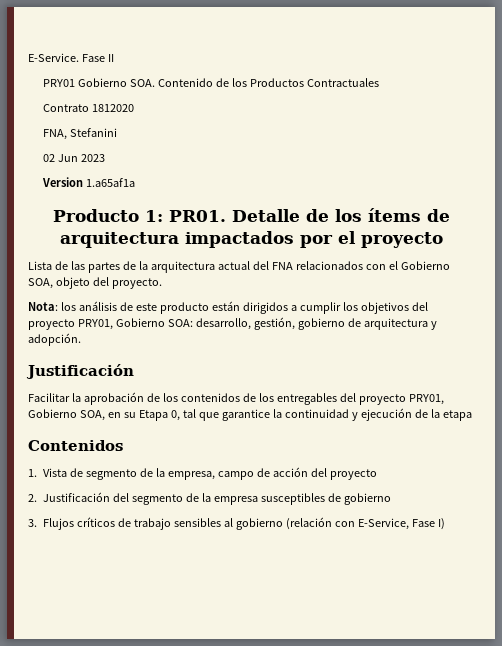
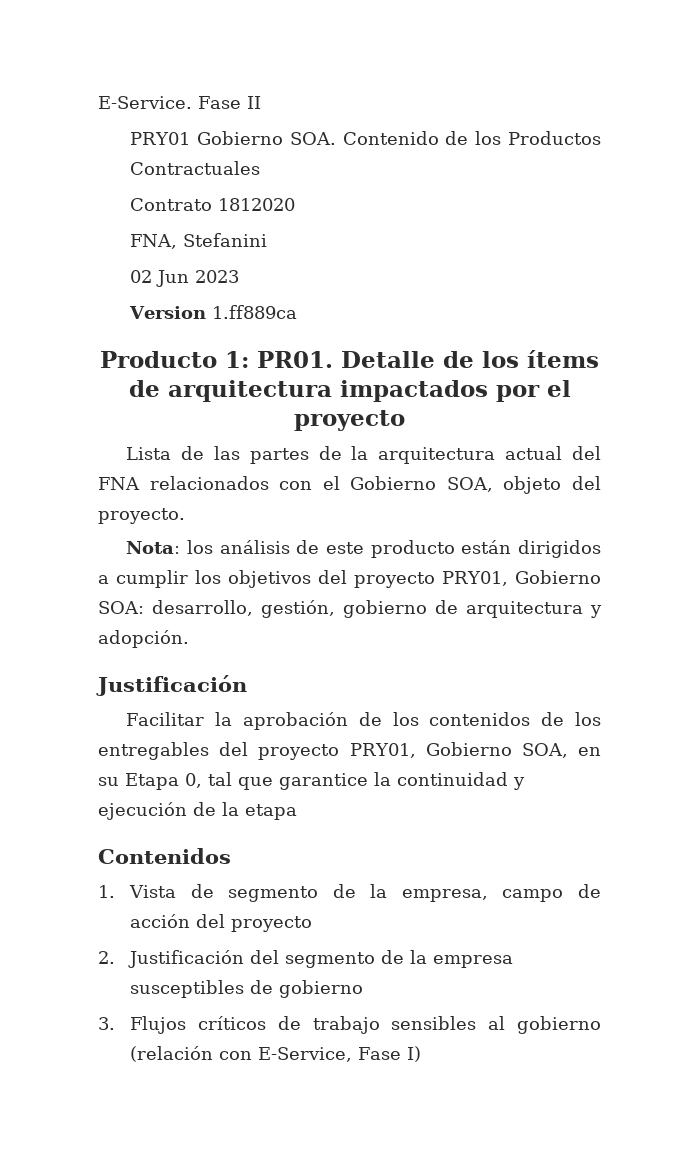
- Version 1.a65af1a
+ Version 1.ff889ca

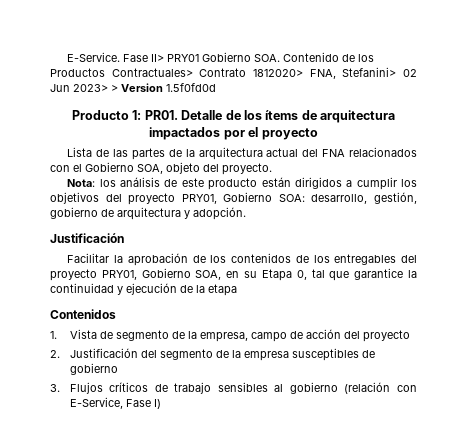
- Fase II
- PRY01 Gobierno SOA. Contenido de los Productos Contractuales
- Contrato 1812020
- FNA, Stefanini
- 02 Jun 2023
- Version 1.ff889ca
+ Fase II> PRY01 Gobierno SOA. Contenido de los Productos Contractuales> Contrato 1812020> FNA, Stefanini> 02 Jun 2023> > Version 1.5f0fd0d

